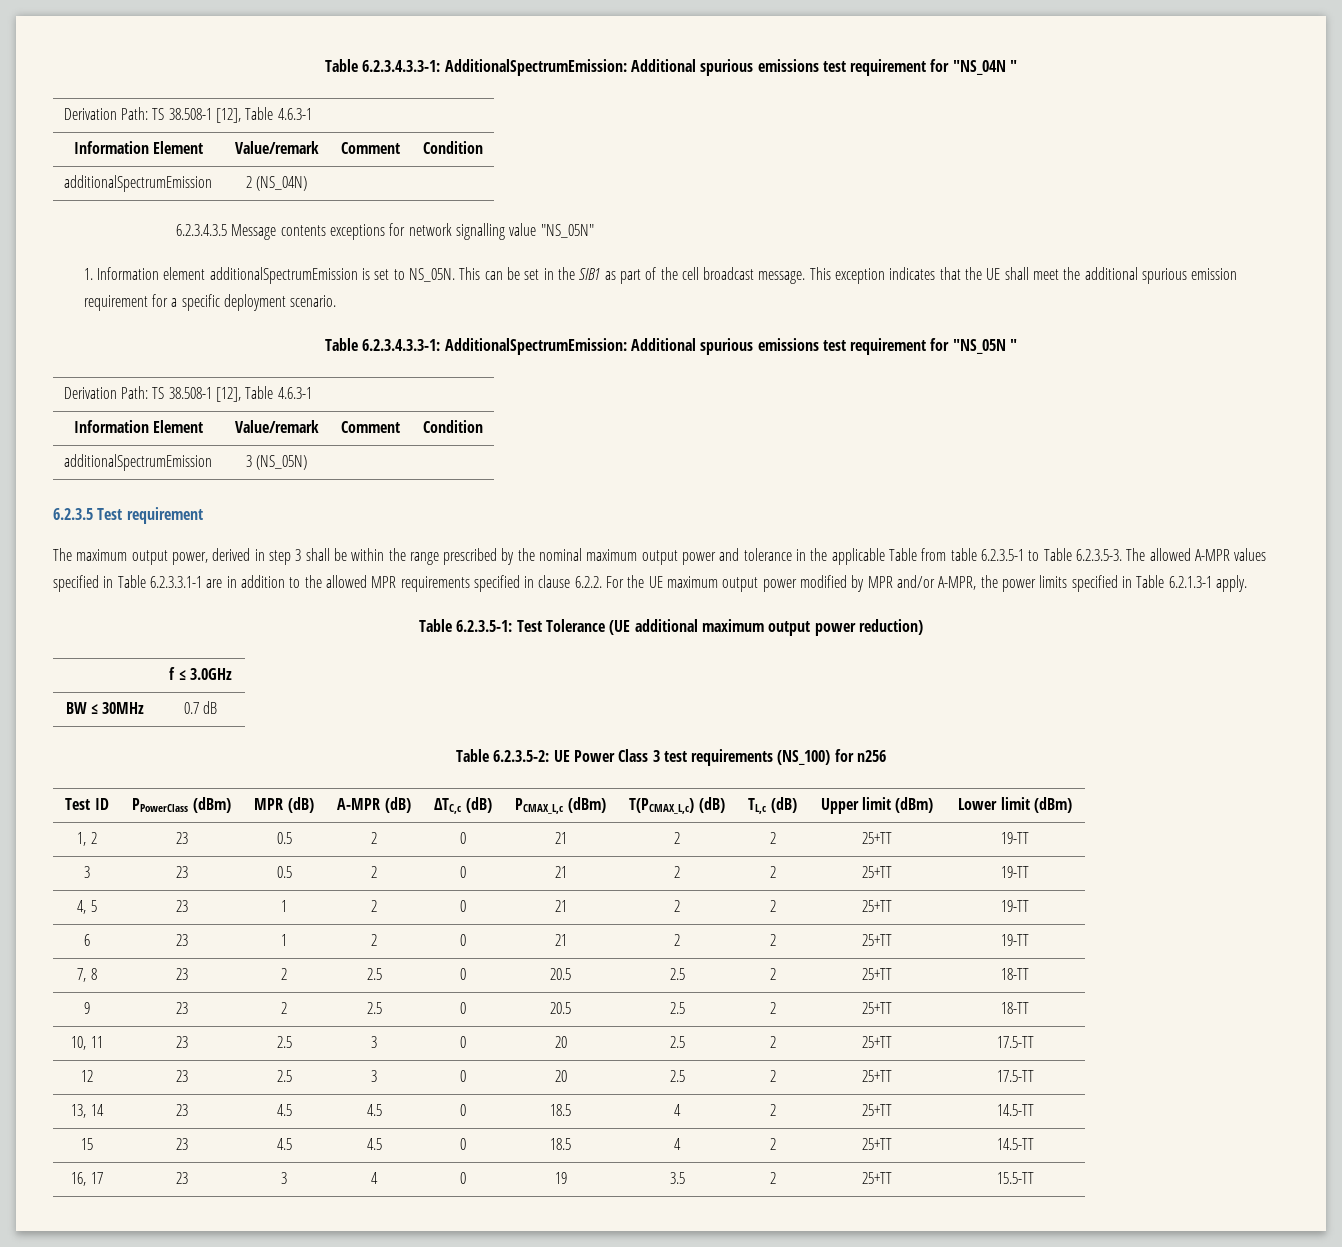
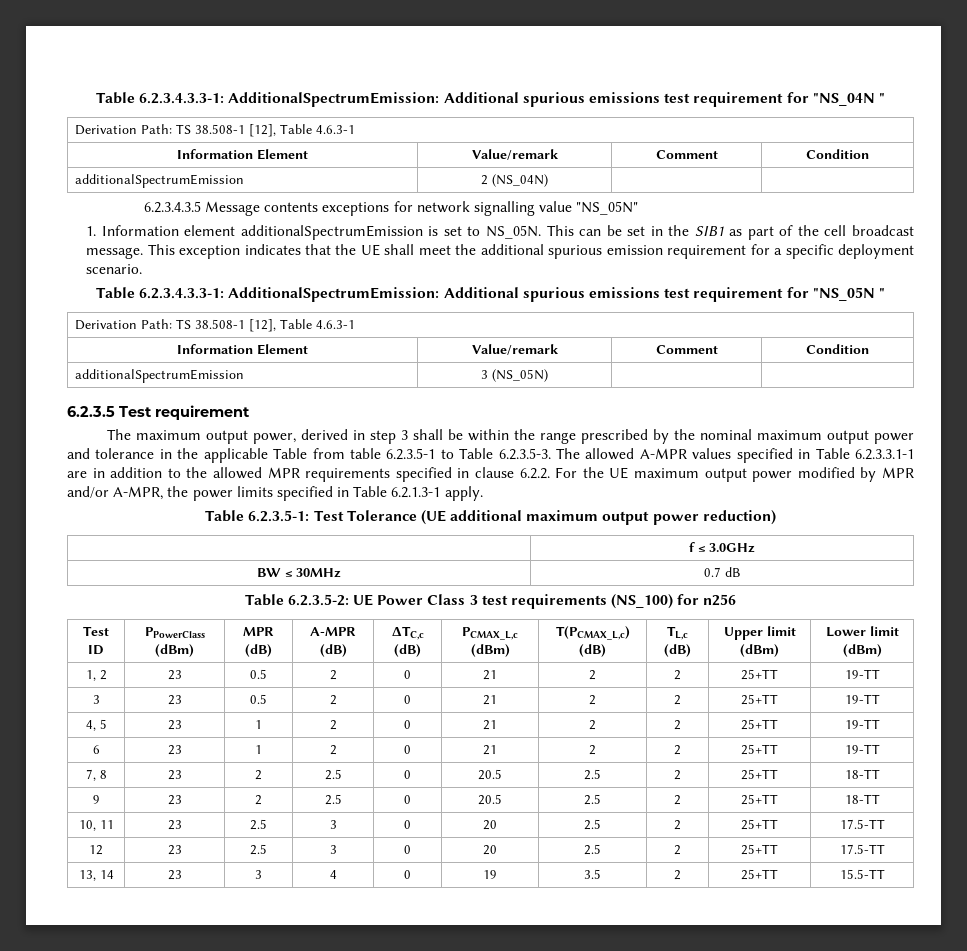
- 13, 14 | 23 | 4.5 | 4.5 | 0 | 18.5 | 4 | 2 | 25+TT | 14.5-TT
- 15 | 23 | 4.5 | 4.5 | 0 | 18.5 | 4 | 2 | 25+TT | 14.5-TT
- 16, 17 | 23 | 3 | 4 | 0 | 19 | 3.5 | 2 | 25+TT | 15.5-TT
+ 13, 14 | 23 | 3 | 4 | 0 | 19 | 3.5 | 2 | 25+TT | 15.5-TT

